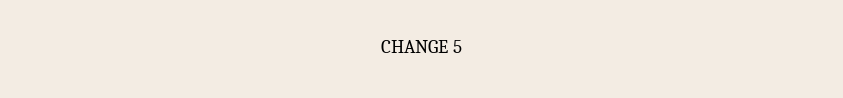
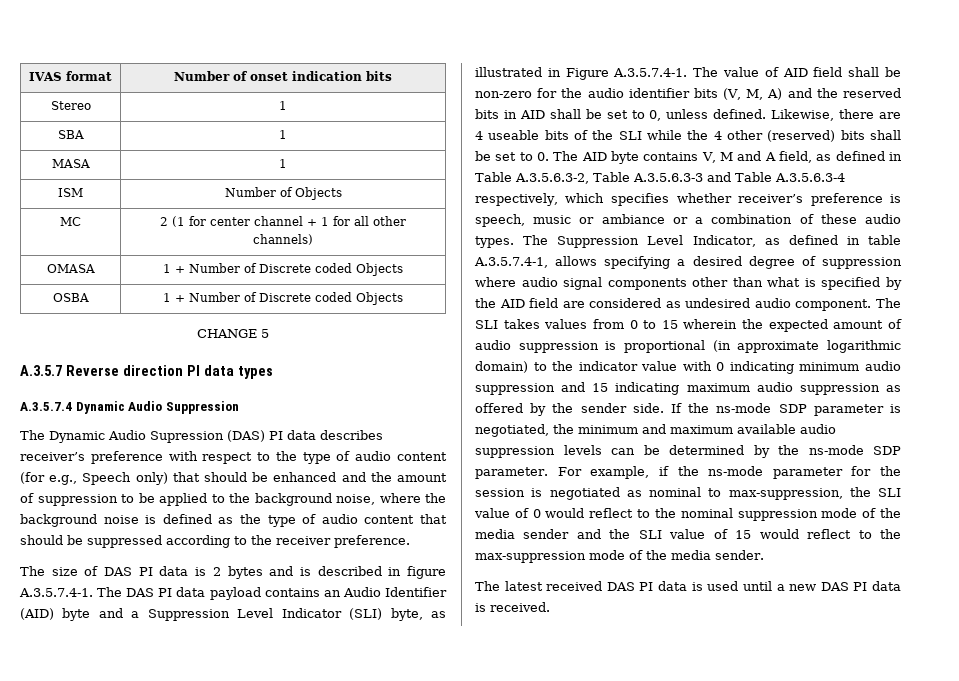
+ IVAS format | Number of onset indication bits
+ Stereo | 1
+ SBA | 1
+ MASA | 1
+ ISM | Number of Objects
+ MC | 2 (1 for center channel + 1 for all other channels)
+ OMASA | 1 + Number of Discrete coded Objects
+ OSBA | 1 + Number of Discrete coded Objects
  CHANGE 5
+ A.3.5.7 Reverse direction PI data types
+ A.3.5.7.4 Dynamic Audio Suppression
+ The Dynamic Audio Supression (DAS) PI data describes receiver’s preference with respect to the type of audio content (for e.g., Speech only) that should be enhanced and the amount of suppression to be applied to the background noise, where the background noise is defined as the type of audio content that should be suppressed according to the receiver preference.
+ The size of DAS PI data is 2 bytes and is described in figure A.3.5.7.4-1. The DAS PI data payload contains an Audio Identifier (AID) byte and a Suppression Level Indicator (SLI) byte, as illustrated in Figure A.3.5.7.4-1. The value of AID field shall be non-zero for the audio identifier bits (V, M, A) and the reserved bits in AID shall be set to 0, unless defined. Likewise, there are 4 useable bits of the SLI while the 4 other (reserved) bits shall be set to 0. The AID byte contains V, M and A field, as defined in Table A.3.5.6.3-2, Table A.3.5.6.3-3 and Table A.3.5.6.3-4 respectively, which specifies whether receiver’s preference is speech, music or ambiance or a combination of these audio types. The Suppression Level Indicator, as defined in table A.3.5.7.4-1, allows specifying a desired degree of suppression where audio signal components other than what is specified by the AID field are considered as undesired audio component. The SLI takes values from 0 to 15 wherein the expected amount of audio suppression is proportional (in approximate logarithmic domain) to the indicator value with 0 indicating minimum audio suppression and 15 indicating maximum audio suppression as offered by the sender side. If the ns-mode SDP parameter is negotiated, the minimum and maximum available audio suppression levels can be determined by the ns-mode SDP parameter. For example, if the ns-mode parameter for the session is negotiated as nominal to max-suppression, the SLI value of 0 would reflect to the nominal suppression mode of the media sender and the SLI value of 15 would reflect to the max-suppression mode of the media sender.
+ The latest received DAS PI data is used until a new DAS PI data is received.

